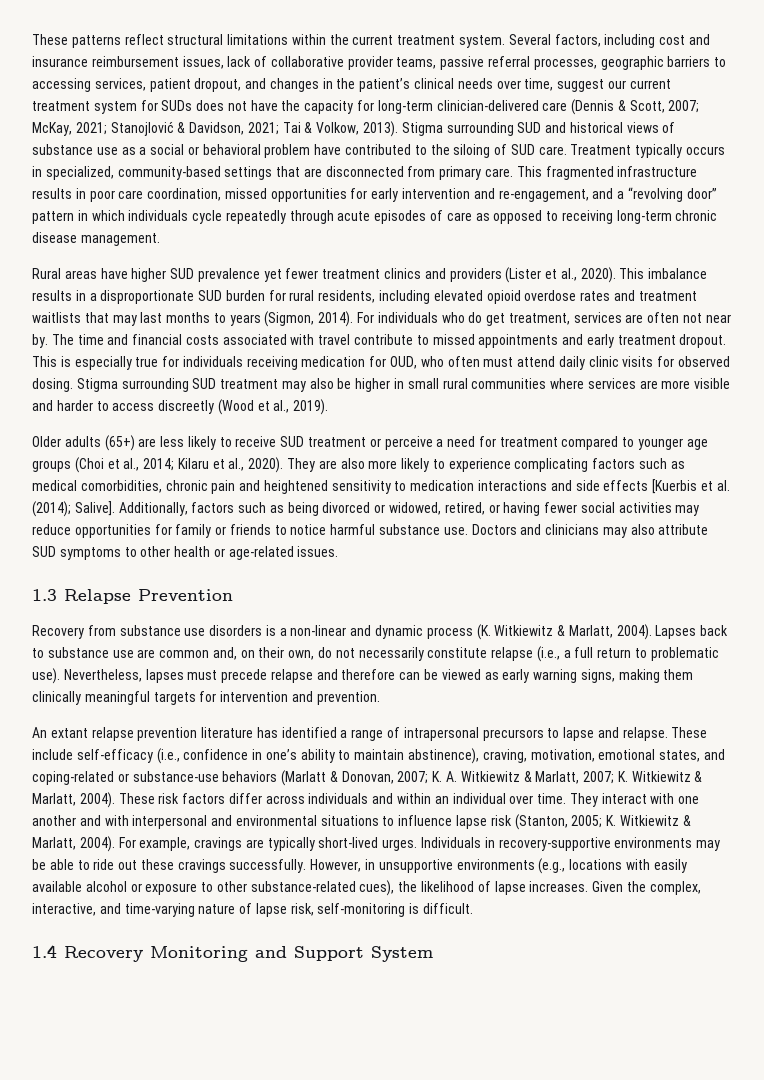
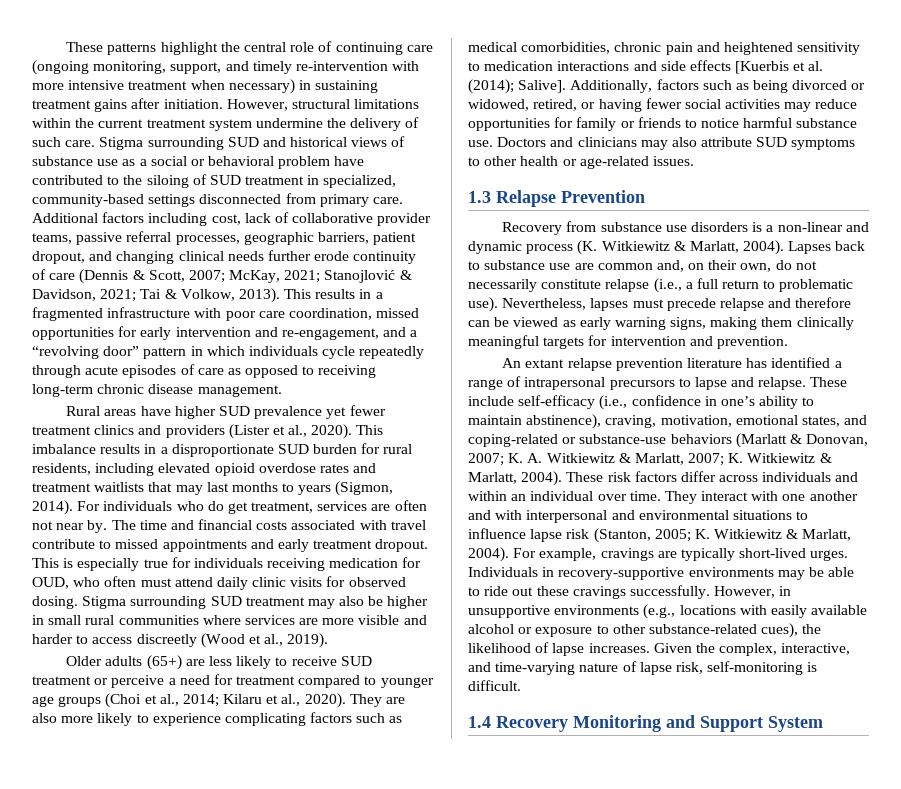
- These patterns reflect structural limitations within the current treatment system. Several factors, including cost and insurance reimbursement issues, lack of collaborative provider teams, passive referral processes, geographic barriers to accessing services, patient dropout, and changes in the patient’s clinical needs over time, suggest our current treatment system for SUDs does not have the capacity for long-term clinician-delivered care (Dennis & Scott, 2007; McKay, 2021; Stanojlović & Davidson, 2021; Tai & Volkow, 2013).
+ These patterns highlight the central role of continuing care (ongoing monitoring, support, and timely re‑intervention with more intensive treatment when necessary) in sustaining treatment gains after initiation. However, structural limitations within the current treatment system undermine the delivery of such care.
- Stigma surrounding SUD and historical views of substance use as a social or behavioral problem have contributed to the siloing of SUD care. Treatment typically occurs in specialized, community‑based settings that are disconnected from primary care.
+ Stigma surrounding SUD and historical views of substance use as a social or behavioral problem have contributed to the siloing of SUD treatment in specialized, community‑based settings disconnected from primary care.
- This fragmented infrastructure results in poor care coordination, missed opportunities for early intervention and re-engagement, and a “revolving door” pattern in which individuals cycle repeatedly through acute episodes of care as opposed to receiving long-term chronic disease management.
+ Additional factors including cost, lack of collaborative provider teams, passive referral processes, geographic barriers, patient dropout, and changing clinical needs further erode continuity of care (Dennis & Scott, 2007; McKay, 2021; Stanojlović & Davidson, 2021; Tai & Volkow, 2013). This results in a fragmented infrastructure with poor care coordination, missed opportunities for early intervention and re-engagement, and a “revolving door” pattern in which individuals cycle repeatedly through acute episodes of care as opposed to receiving long-term chronic disease management.

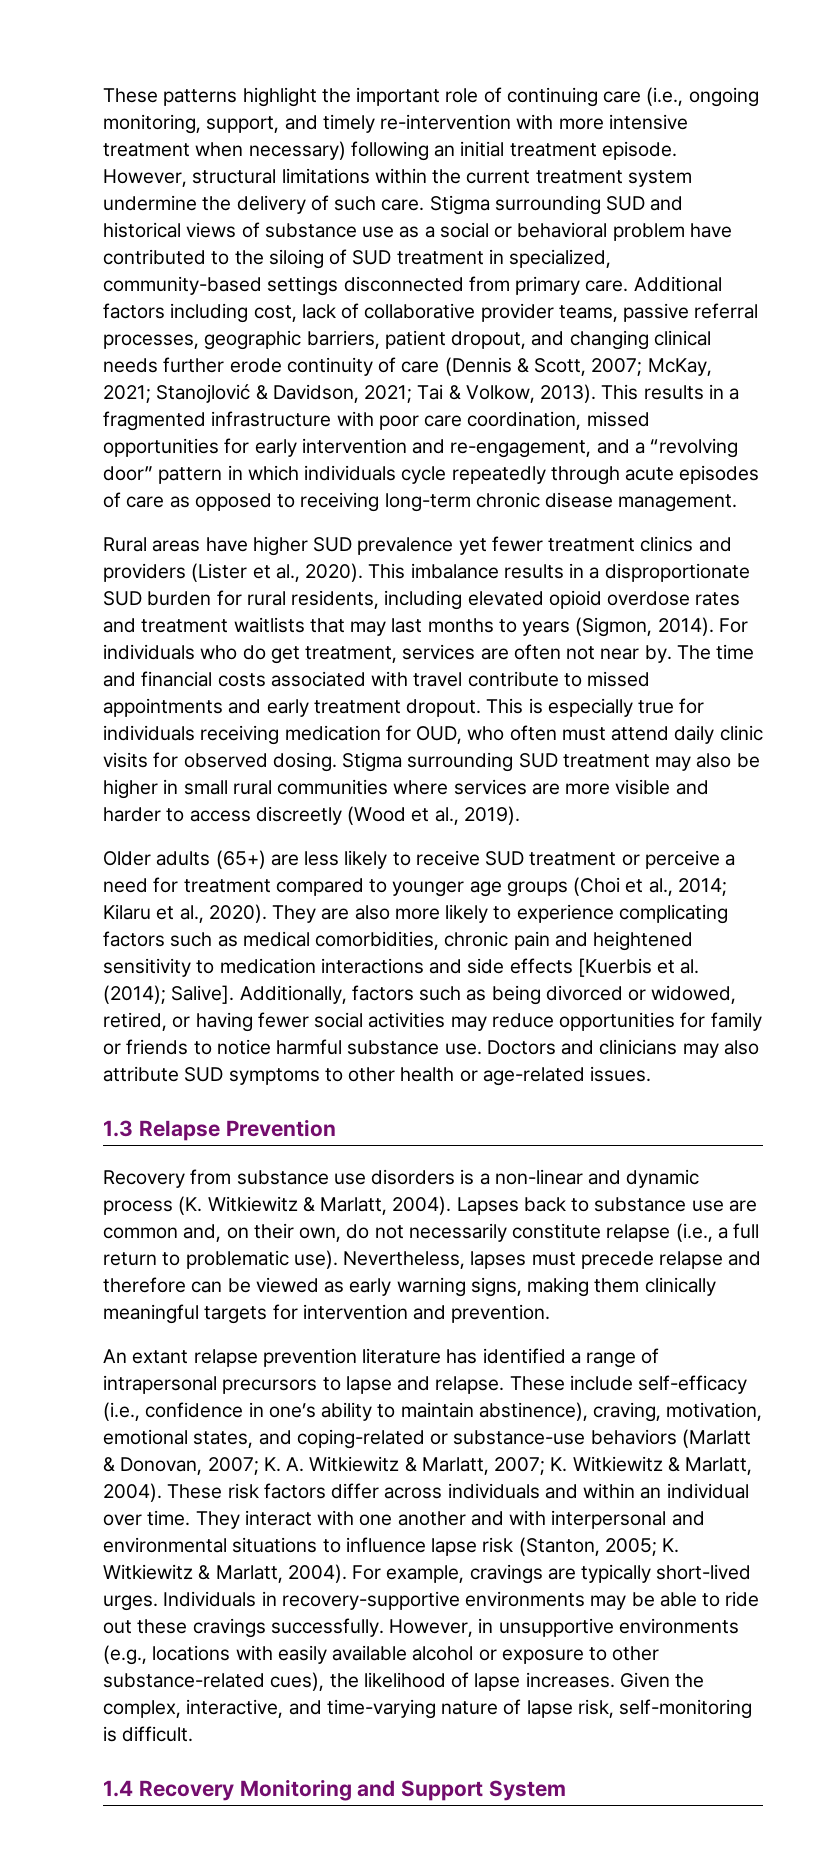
- These patterns highlight the central role of continuing care (ongoing monitoring, support, and timely re‑intervention with more intensive treatment when necessary) in sustaining treatment gains after initiation.
+ These patterns highlight the important role of continuing care (i.e., ongoing monitoring, support, and timely re‑intervention with more intensive treatment when necessary) following an initial treatment episode.

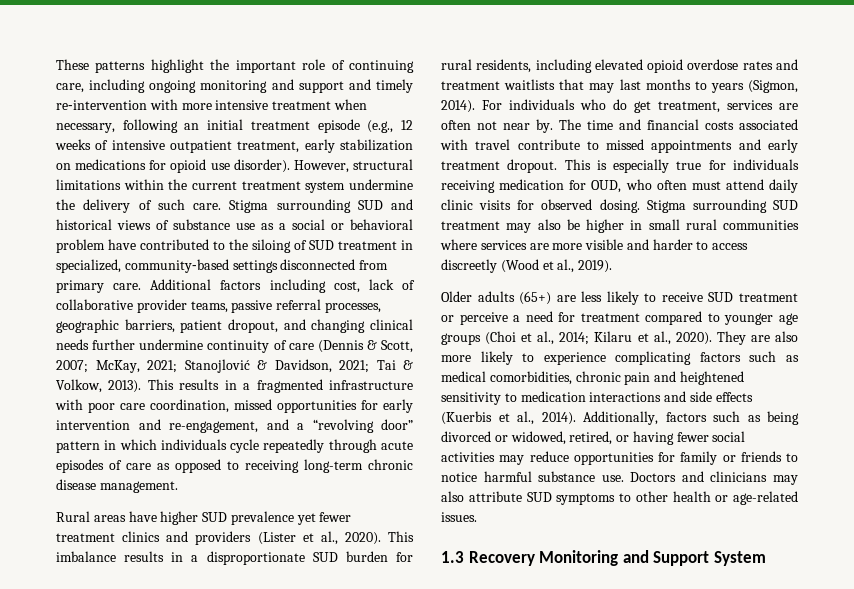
- These patterns highlight the important role of continuing care (i.e., ongoing monitoring, support, and timely re‑intervention with more intensive treatment when necessary) following an initial treatment episode.
+ These patterns highlight the important role of continuing care, including ongoing monitoring and support and timely re‑intervention with more intensive treatment when necessary, following an initial treatment episode (e.g., 12 weeks of intensive outpatient treatment, early stabilization on medications for opioid use disorder).
- Additional factors including cost, lack of collaborative provider teams, passive referral processes, geographic barriers, patient dropout, and changing clinical needs further erode continuity of care (Dennis & Scott, 2007; McKay, 2021; Stanojlović & Davidson, 2021; Tai & Volkow, 2013).
+ Additional factors including cost, lack of collaborative provider teams, passive referral processes, geographic barriers, patient dropout, and changing clinical needs further undermine continuity of care (Dennis & Scott, 2007; McKay, 2021; Stanojlović & Davidson, 2021; Tai & Volkow, 2013).
- They are also more likely to experience complicating factors such as medical comorbidities, chronic pain and heightened sensitivity to medication interactions and side effects [Kuerbis et al. (2014); Salive].
+ They are also more likely to experience complicating factors such as medical comorbidities, chronic pain and heightened sensitivity to medication interactions and side effects (Kuerbis et al., 2014).
- 1.3 Relapse Prevention
- Recovery from substance use disorders is a non-linear and dynamic process (K. Witkiewitz & Marlatt, 2004). Lapses back to substance use are common and, on their own, do not necessarily constitute relapse (i.e., a full return to problematic use). Nevertheless, lapses must precede relapse and therefore can be viewed as early warning signs, making them clinically meaningful targets for intervention and prevention.
- An extant relapse prevention literature has identified a range of intrapersonal precursors to lapse and relapse. These include self‑efficacy (i.e., confidence in one’s ability to maintain abstinence), craving, motivation, emotional states, and coping‑related or substance‑use behaviors (Marlatt & Donovan, 2007; K. A. Witkiewitz & Marlatt, 2007; K. Witkiewitz & Marlatt, 2004). These risk factors differ across individuals and within an individual over time. They interact with one another and with interpersonal and environmental situations to influence lapse risk (Stanton, 2005; K. Witkiewitz & Marlatt, 2004). For example, cravings are typically short-lived urges. Individuals in recovery-supportive environments may be able to ride out these cravings successfully. However, in unsupportive environments (e.g., locations with easily available alcohol or exposure to other substance-related cues), the likelihood of lapse increases. Given the complex, interactive, and time-varying nature of lapse risk, self-monitoring is difficult.
- 1.4 Recovery Monitoring and Support System
+ 1.3 Recovery Monitoring and Support System

